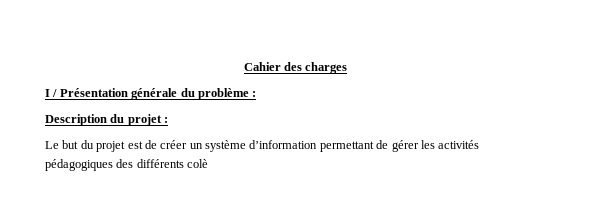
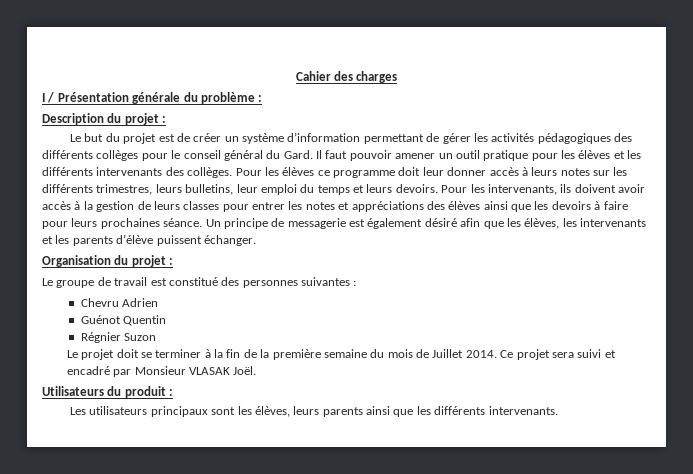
- Le but du projet est de créer un système d’information permettant de gérer les activités pédagogiques des différents colè
+ Le but du projet est de créer un système d’information permettant de gérer les activités pédagogiques des différents collèges pour le conseil général du Gard. Il faut pouvoir amener un outil pratique pour les élèves et les différents intervenants des collèges. Pour les élèves ce programme doit leur donner accès à leurs notes sur les différents trimestres, leurs bulletins, leur emploi du temps et leurs devoirs. Pour les intervenants, ils doivent avoir accès à la gestion de leurs classes pour entrer les notes et appréciations des élèves ainsi que les devoirs à faire pour leurs prochaines séance. Un principe de messagerie est également désiré afin que les élèves, les intervenants et les parents d’élève puissent échanger.
+ Organisation du projet :
+ Le groupe de travail est constitué des personnes suivantes :
+ Chevru Adrien
+ Guénot Quentin
+ Régnier Suzon
+ Le projet doit se terminer à la fin de la première semaine du mois de Juillet 2014. Ce projet sera suivi et encadré par Monsieur VLASAK Joël.
+ Utilisateurs du produit :
+ Les utilisateurs principaux sont les élèves, leurs parents ainsi que les différents intervenants.

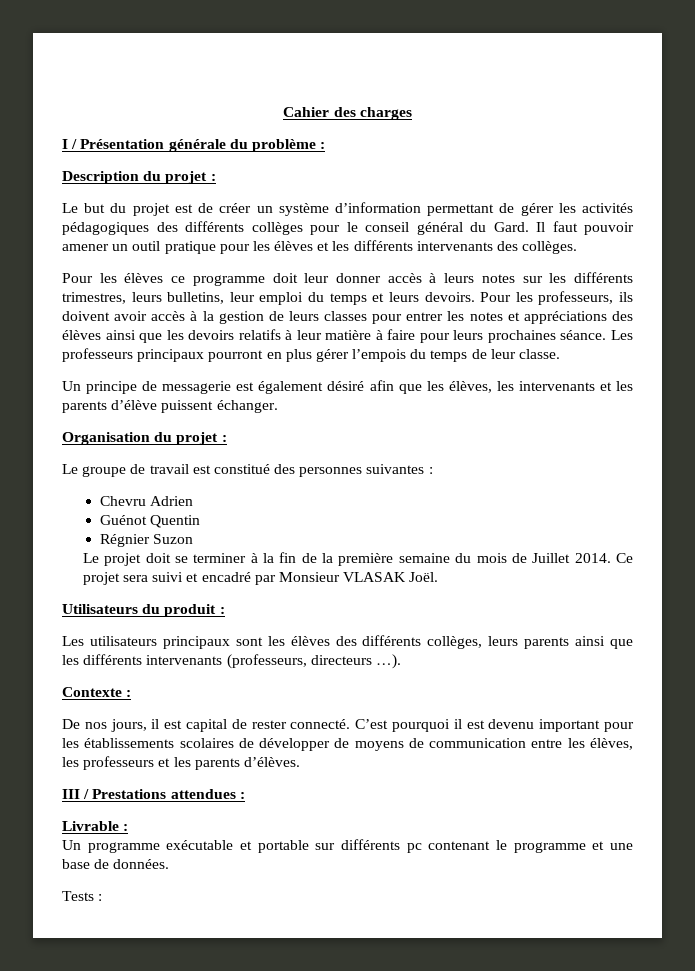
- Il faut pouvoir amener un outil pratique pour les élèves et les différents intervenants des collèges. Pour les élèves ce programme doit leur donner accès à leurs notes sur les différents trimestres, leurs bulletins, leur emploi du temps et leurs devoirs.
+ Il faut pouvoir amener un outil pratique pour les élèves et les différents intervenants des collèges.
+ Pour les élèves ce programme doit leur donner accès à leurs notes sur les différents trimestres, leurs bulletins, leur emploi du temps et leurs devoirs.
- Pour les intervenants, ils doivent avoir accès à la gestion de leurs classes pour entrer les notes et appréciations des élèves ainsi que les devoirs à faire pour leurs prochaines séance. Un principe de messagerie est également désiré afin que les élèves, les intervenants et les parents d’élève puissent échanger.
+ Pour les professeurs, ils doivent avoir accès à la gestion de leurs classes pour entrer les notes et appréciations des élèves ainsi que les devoirs relatifs à leur matière à faire pour leurs prochaines séance. Les professeurs principaux pourront en plus gérer l’empois du temps de leur classe.
+ Un principe de messagerie est également désiré afin que les élèves, les intervenants et les parents d’élève puissent échanger.
- Les utilisateurs principaux sont les élèves, leurs parents ainsi que les différents intervenants.
+ Les utilisateurs principaux sont les élèves des différents collèges, leurs parents ainsi que les différents intervenants (professeurs, directeurs …).
+ Contexte :
+ De nos jours, il est capital de rester connecté. C’est pourquoi il est devenu important pour les établissements scolaires de développer de moyens de communication entre les élèves, les professeurs et les parents d’élèves.
+ III / Prestations attendues :
+ Livrable :
+ Un programme exécutable et portable sur différents pc contenant le programme et une base de données.
+ Tests :

